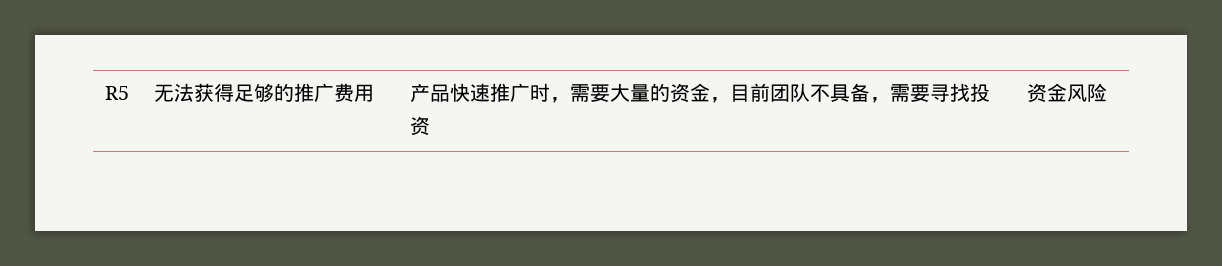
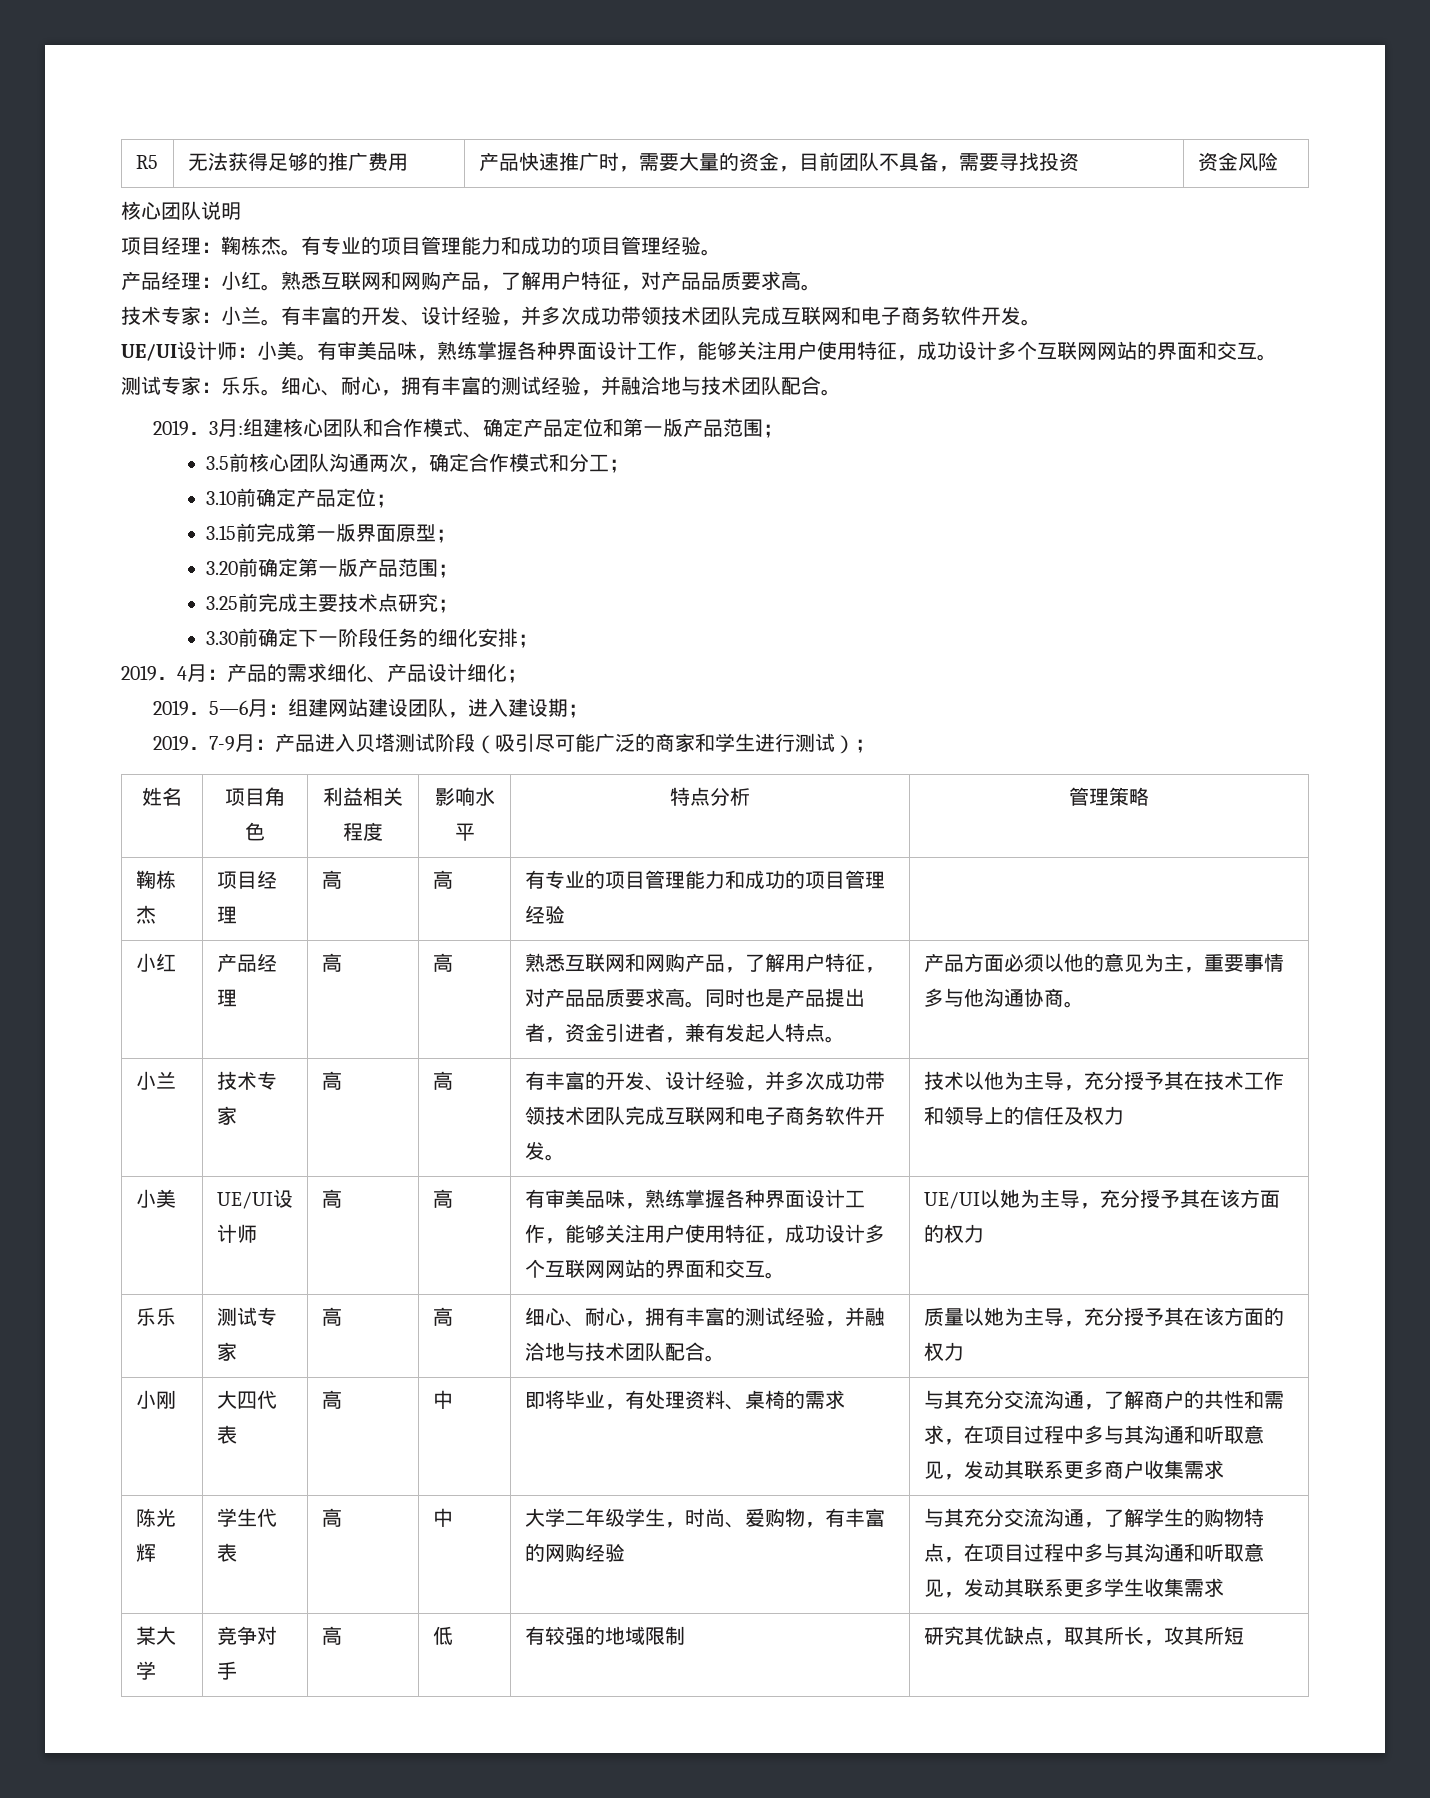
+ 核心团队说明
+ 项目经理：鞠栋杰。有专业的项目管理能力和成功的项目管理经验。
+ 产品经理：小红。熟悉互联网和网购产品，了解用户特征，对产品品质要求高。
+ 技术专家：小兰。有丰富的开发、设计经验，并多次成功带领技术团队完成互联网和电子商务软件开发。
+ UE/UI设计师：小美。有审美品味，熟练掌握各种界面设计工作，能够关注用户使用特征，成功设计多个互联网网站的界面和交互。
+ 测试专家：乐乐。细心、耐心，拥有丰富的测试经验，并融洽地与技术团队配合。
+ 2019．3月:组建核心团队和合作模式、确定产品定位和第一版产品范围；
+ 3.5前核心团队沟通两次，确定合作模式和分工；
+ 3.10前确定产品定位；
+ 3.15前完成第一版界面原型；
+ 3.20前确定第一版产品范围；
+ 3.25前完成主要技术点研究；
+ 3.30前确定下一阶段任务的细化安排；
+ 2019．4月：产品的需求细化、产品设计细化；
+ 2019．5—6月：组建网站建设团队，进入建设期；
+ 2019．7-9月：产品进入贝塔测试阶段（吸引尽可能广泛的商家和学生进行测试）；
+ 姓名 | 项目角色 | 利益相关程度 | 影响水平 | 特点分析 | 管理策略
+ 鞠栋杰 | 项目经理 | 高 | 高 | 有专业的项目管理能力和成功的项目管理经验 |
+ 小红 | 产品经理 | 高 | 高 | 熟悉互联网和网购产品，了解用户特征，对产品品质要求高。同时也是产品提出者，资金引进者，兼有发起人特点。 | 产品方面必须以他的意见为主，重要事情多与他沟通协商。
+ 小兰 | 技术专家 | 高 | 高 | 有丰富的开发、设计经验，并多次成功带领技术团队完成互联网和电子商务软件开发。 | 技术以他为主导，充分授予其在技术工作和领导上的信任及权力
+ 小美 | UE/UI设计师 | 高 | 高 | 有审美品味，熟练掌握各种界面设计工作，能够关注用户使用特征，成功设计多个互联网网站的界面和交互。 | UE/UI以她为主导，充分授予其在该方面的权力
+ 乐乐 | 测试专家 | 高 | 高 | 细心、耐心，拥有丰富的测试经验，并融洽地与技术团队配合。 | 质量以她为主导，充分授予其在该方面的权力
+ 小刚 | 大四代表 | 高 | 中 | 即将毕业，有处理资料、桌椅的需求 | 与其充分交流沟通，了解商户的共性和需求，在项目过程中多与其沟通和听取意见，发动其联系更多商户收集需求
+ 陈光辉 | 学生代表 | 高 | 中 | 大学二年级学生，时尚、爱购物，有丰富的网购经验 | 与其充分交流沟通，了解学生的购物特点，在项目过程中多与其沟通和听取意见，发动其联系更多学生收集需求
+ 某大学 | 竞争对手 | 高 | 低 | 有较强的地域限制 | 研究其优缺点，取其所长，攻其所短

